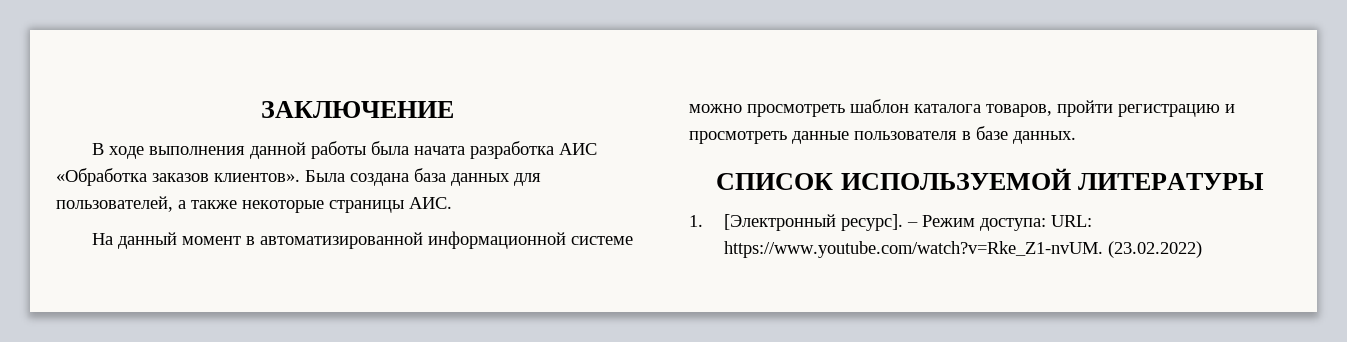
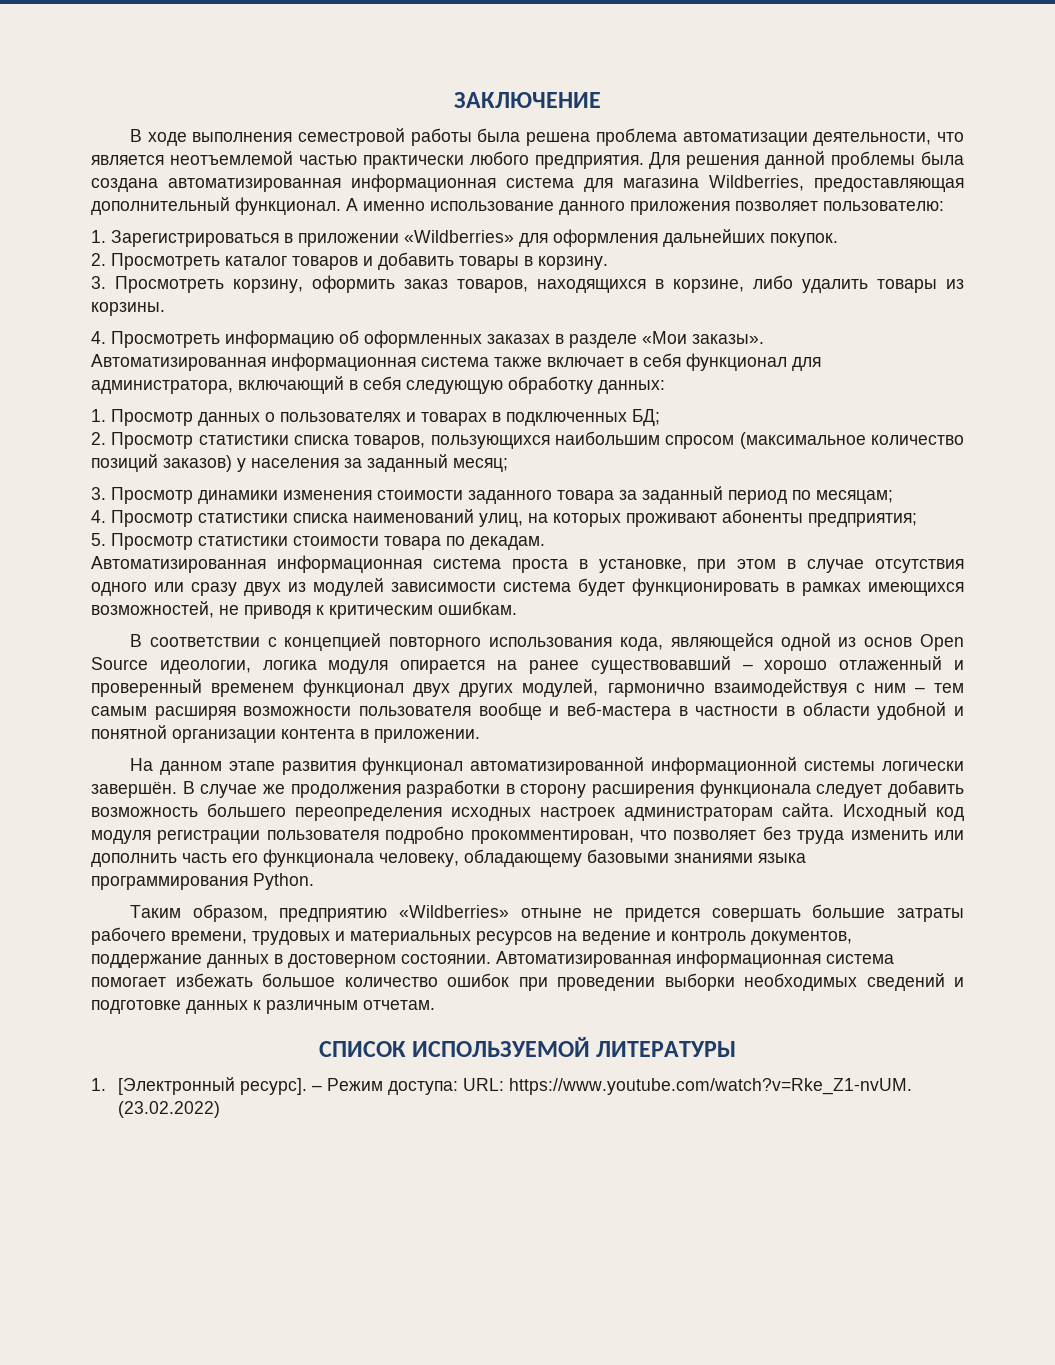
- В ходе выполнения данной работы была начата разработка АИС «Обработка заказов клиентов». Была создана база данных для пользователей, а также некоторые страницы АИС.
- На данный момент в автоматизированной информационной системе можно просмотреть шаблон каталога товаров, пройти регистрацию и просмотреть данные пользователя в базе данных.
+ В ходе выполнения семестровой работы была решена проблема автоматизации деятельности, что является неотъемлемой частью практически любого предприятия. Для решения данной проблемы была создана автоматизированная информационная система для магазина Wildberries, предоставляющая дополнительный функционал. А именно использование данного приложения позволяет пользователю:
+ 1. Зарегистрироваться в приложении «Wildberries» для оформления дальнейших покупок.
+ 2. Просмотреть каталог товаров и добавить товары в корзину.
+ 3. Просмотреть корзину, оформить заказ товаров, находящихся в корзине, либо удалить товары из корзины.
+ 4. Просмотреть информацию об оформленных заказах в разделе «Мои заказы».
+ Автоматизированная информационная система также включает в себя функционал для администратора, включающий в себя следующую обработку данных:
+ 1. Просмотр данных о пользователях и товарах в подключенных БД;
+ 2. Просмотр статистики списка товаров, пользующихся наибольшим спросом (максимальное количество позиций заказов) у населения за заданный месяц;
+ 3. Просмотр динамики изменения стоимости заданного товара за заданный период по месяцам;
+ 4. Просмотр статистики списка наименований улиц, на которых проживают абоненты предприятия;
+ 5. Просмотр статистики стоимости товара по декадам.
+ Автоматизированная информационная система проста в установке, при этом в случае отсутствия одного или сразу двух из модулей зависимости система будет функционировать в рамках имеющихся возможностей, не приводя к критическим ошибкам.
+ В соответствии с концепцией повторного использования кода, являющейся одной из основ Open Source идеологии, логика модуля опирается на ранее существовавший – хорошо отлаженный и проверенный временем функционал двух других модулей, гармонично взаимодействуя с ним – тем самым расширяя возможности пользователя вообще и веб-мастера в частности в области удобной и понятной организации контента в приложении.
+ На данном этапе развития функционал автоматизированной информационной системы логически завершён. В случае же продолжения разработки в сторону расширения функционала следует добавить возможность большего переопределения исходных настроек администраторам сайта. Исходный код модуля регистрации пользователя подробно прокомментирован, что позволяет без труда изменить или дополнить часть его функционала человеку, обладающему базовыми знаниями языка программирования Python.
+ Таким образом, предприятию «Wildberries» отныне не придется совершать большие затраты рабочего времени, трудовых и материальных ресурсов на ведение и контроль документов, поддержание данных в достоверном состоянии. Автоматизированная информационная система помогает избежать большое количество ошибок при проведении выборки необходимых сведений и подготовке данных к различным отчетам.

